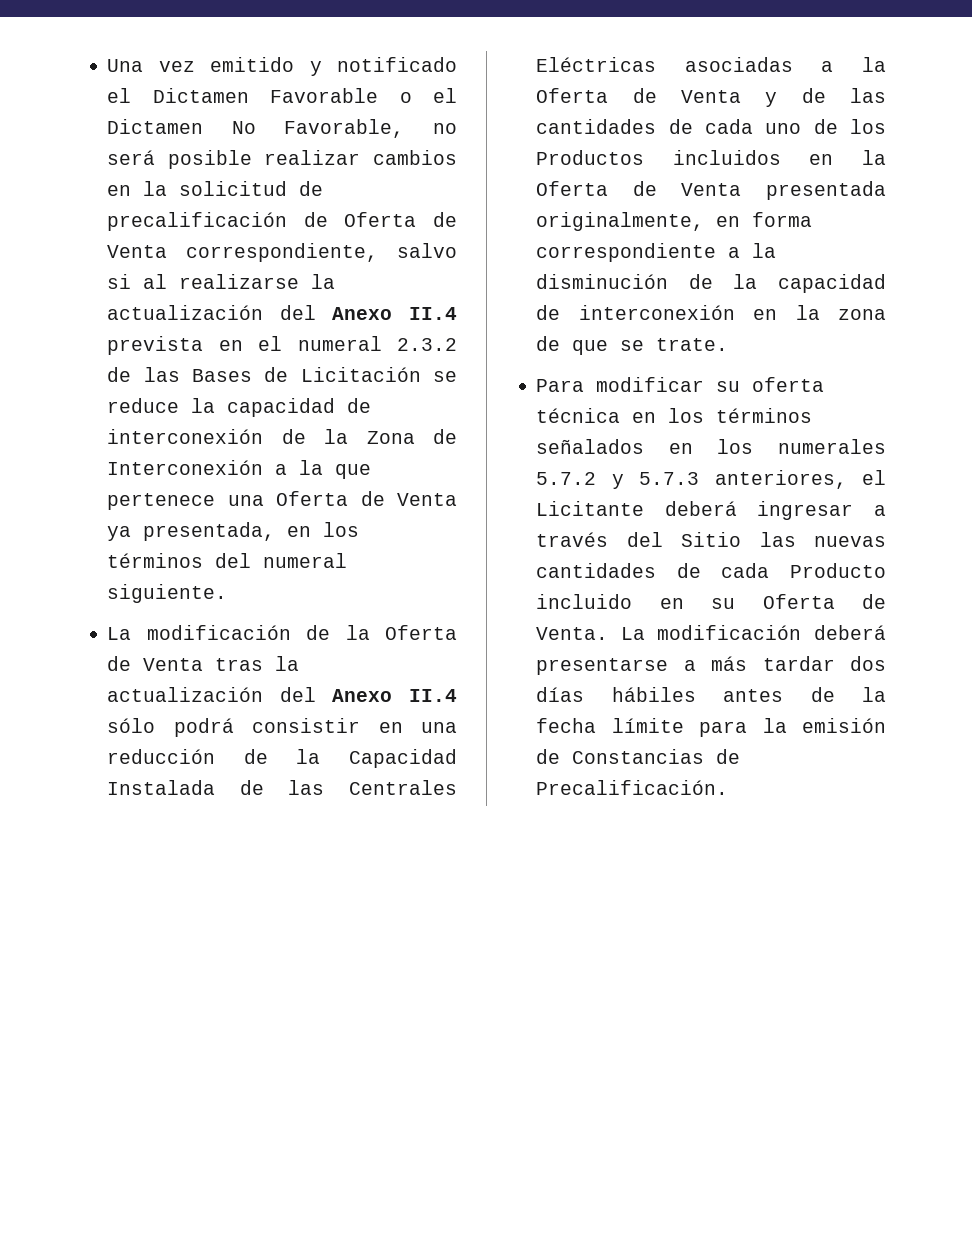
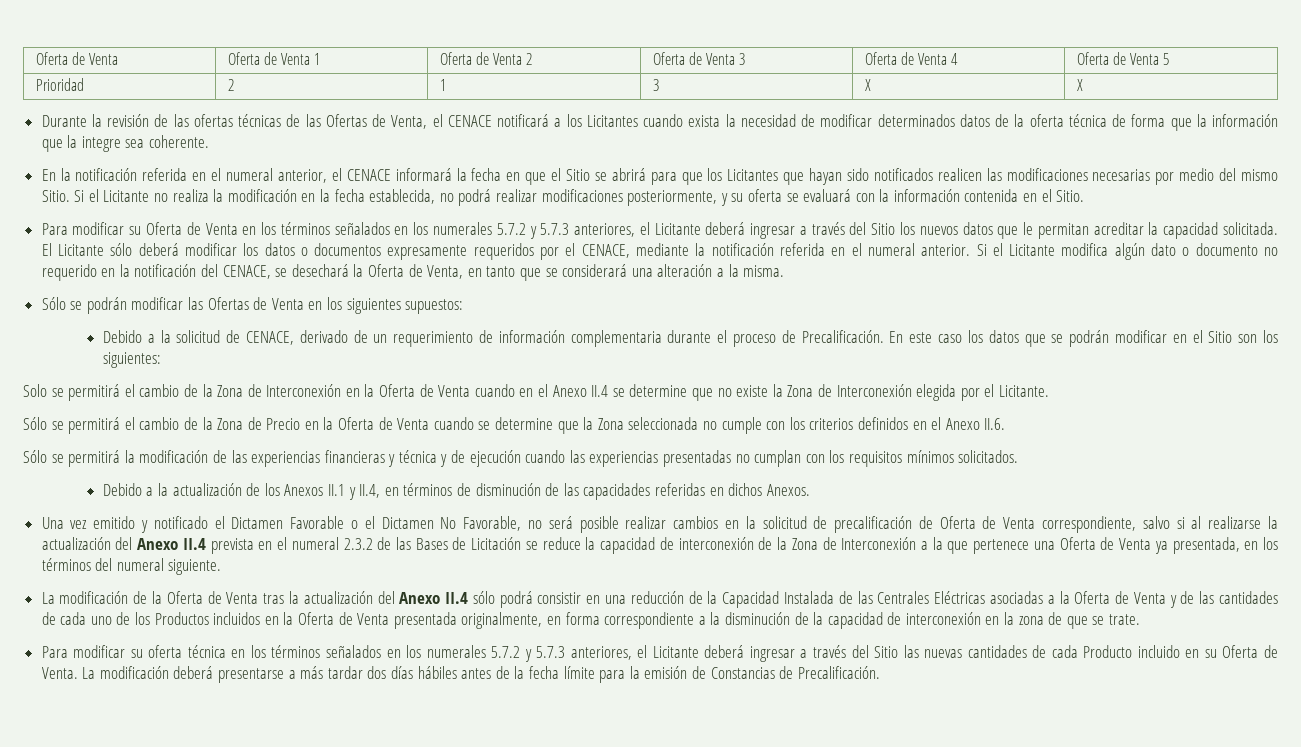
+ Oferta de Venta | Oferta de Venta 1 | Oferta de Venta 2 | Oferta de Venta 3 | Oferta de Venta 4 | Oferta de Venta 5
+ Prioridad | 2 | 1 | 3 | X | X
+ Durante la revisión de las ofertas técnicas de las Ofertas de Venta, el CENACE notificará a los Licitantes cuando exista la necesidad de modificar determinados datos de la oferta técnica de forma que la información que la integre sea coherente.
+ En la notificación referida en el numeral anterior, el CENACE informará la fecha en que el Sitio se abrirá para que los Licitantes que hayan sido notificados realicen las modificaciones necesarias por medio del mismo Sitio. Si el Licitante no realiza la modificación en la fecha establecida, no podrá realizar modificaciones posteriormente, y su oferta se evaluará con la información contenida en el Sitio.
+ Para modificar su Oferta de Venta en los términos señalados en los numerales 5.7.2 y 5.7.3 anteriores, el Licitante deberá ingresar a través del Sitio los nuevos datos que le permitan acreditar la capacidad solicitada. El Licitante sólo deberá modificar los datos o documentos expresamente requeridos por el CENACE, mediante la notificación referida en el numeral anterior. Si el Licitante modifica algún dato o documento no requerido en la notificación del CENACE, se desechará la Oferta de Venta, en tanto que se considerará una alteración a la misma.
+ Sólo se podrán modificar las Ofertas de Venta en los siguientes supuestos:
+ Debido a la solicitud de CENACE, derivado de un requerimiento de información complementaria durante el proceso de Precalificación. En este caso los datos que se podrán modificar en el Sitio son los siguientes:
+ Solo se permitirá el cambio de la Zona de Interconexión en la Oferta de Venta cuando en el Anexo II.4 se determine que no existe la Zona de Interconexión elegida por el Licitante.
+ Sólo se permitirá el cambio de la Zona de Precio en la Oferta de Venta cuando se determine que la Zona seleccionada no cumple con los criterios definidos en el Anexo II.6.
+ Sólo se permitirá la modificación de las experiencias financieras y técnica y de ejecución cuando las experiencias presentadas no cumplan con los requisitos mínimos solicitados.
+ Debido a la actualización de los Anexos II.1 y II.4, en términos de disminución de las capacidades referidas en dichos Anexos.

